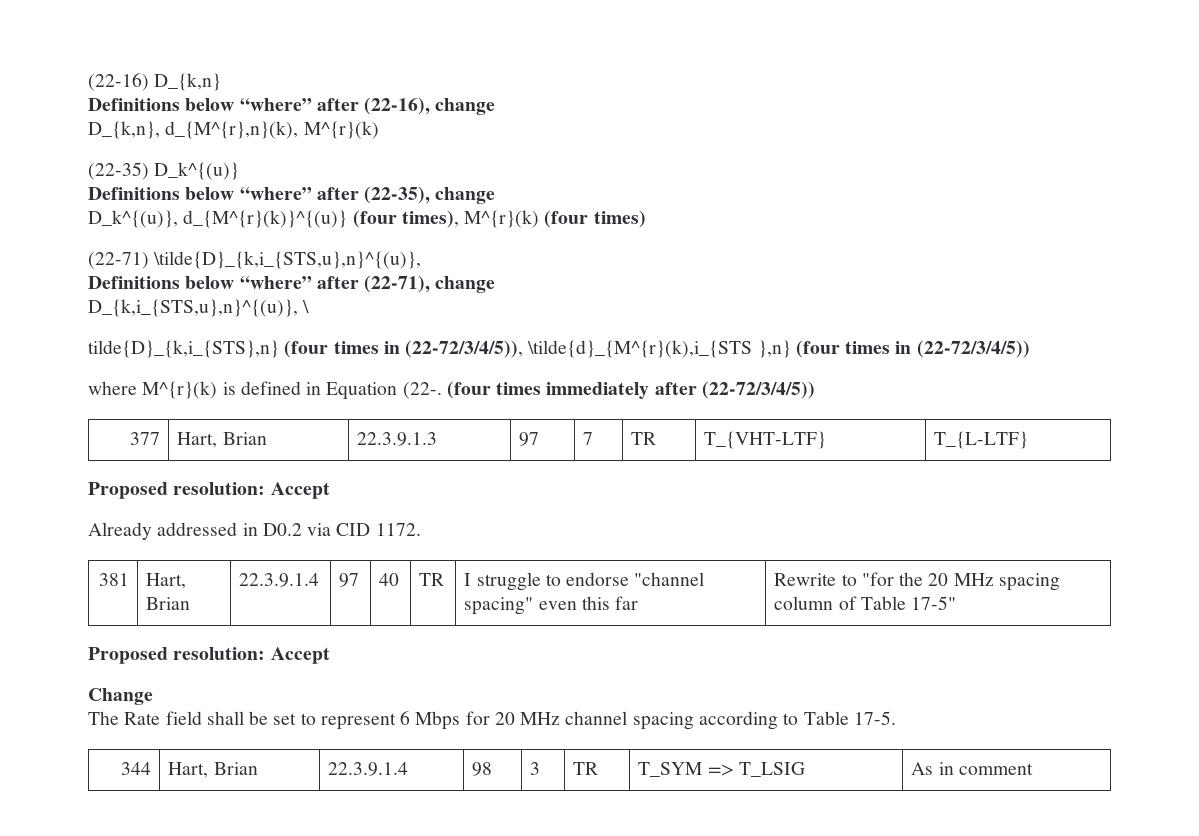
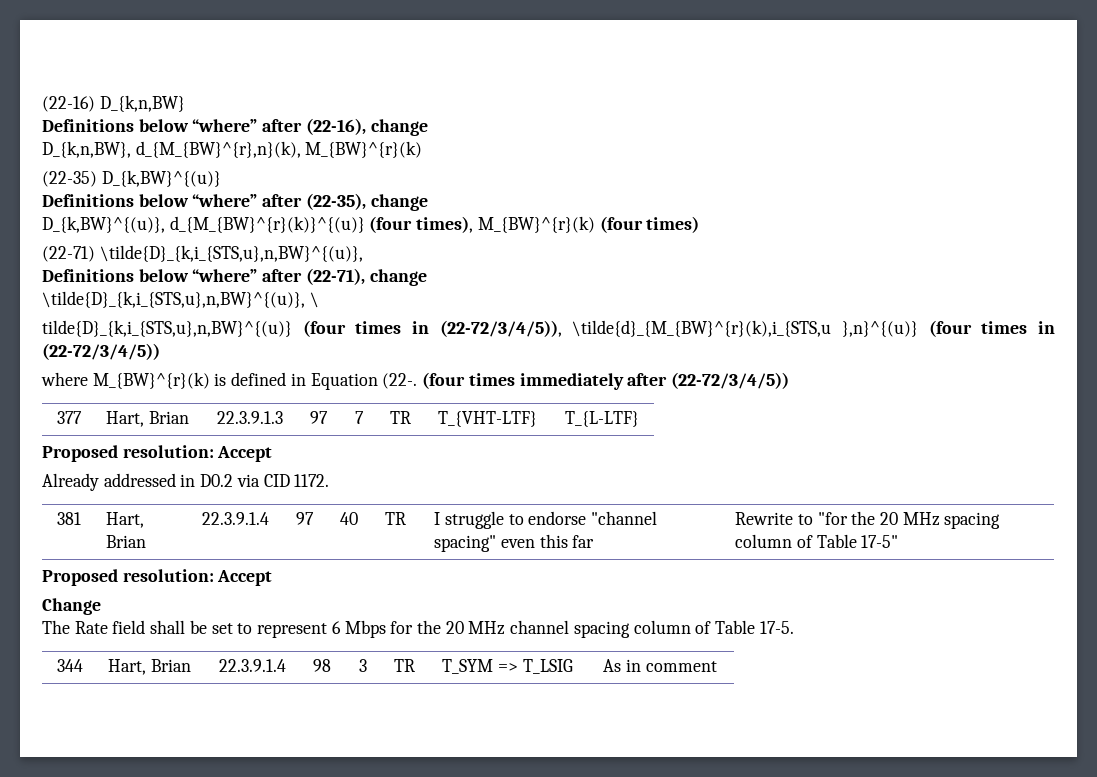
- (22-16) D_{k,n}
+ (22-16) D_{k,n,BW}
- D_{k,n}, d_{M^{r},n}(k), M^{r}(k)
+ D_{k,n,BW}, d_{M_{BW}^{r},n}(k), M_{BW}^{r}(k)
- (22-35) D_k^{(u)}
+ (22-35) D_{k,BW}^{(u)}
- D_k^{(u)}, d_{M^{r}(k)}^{(u)} (four times), M^{r}(k) (four times)
+ D_{k,BW}^{(u)}, d_{M_{BW}^{r}(k)}^{(u)} (four times), M_{BW}^{r}(k) (four times)
- (22-71) \tilde{D}_{k,i_{STS,u},n}^{(u)},
+ (22-71) \tilde{D}_{k,i_{STS,u},n,BW}^{(u)},
- D_{k,i_{STS,u},n}^{(u)}, \
+ \tilde{D}_{k,i_{STS,u},n,BW}^{(u)}, \
- tilde{D}_{k,i_{STS},n} (four times in (22-72/3/4/5)), \tilde{d}_{M^{r}(k),i_{STS },n} (four times in (22-72/3/4/5))
+ tilde{D}_{k,i_{STS,u},n,BW}^{(u)} (four times in (22-72/3/4/5)), \tilde{d}_{M_{BW}^{r}(k),i_{STS,u },n}^{(u)} (four times in (22-72/3/4/5))
- where M^{r}(k) is defined in Equation (22-.
+ where M_{BW}^{r}(k) is defined in Equation (22-.
- The Rate field shall be set to represent 6 Mbps for 20 MHz channel spacing according to Table 17-5.
+ The Rate field shall be set to represent 6 Mbps for the 20 MHz channel spacing column of Table 17-5.

